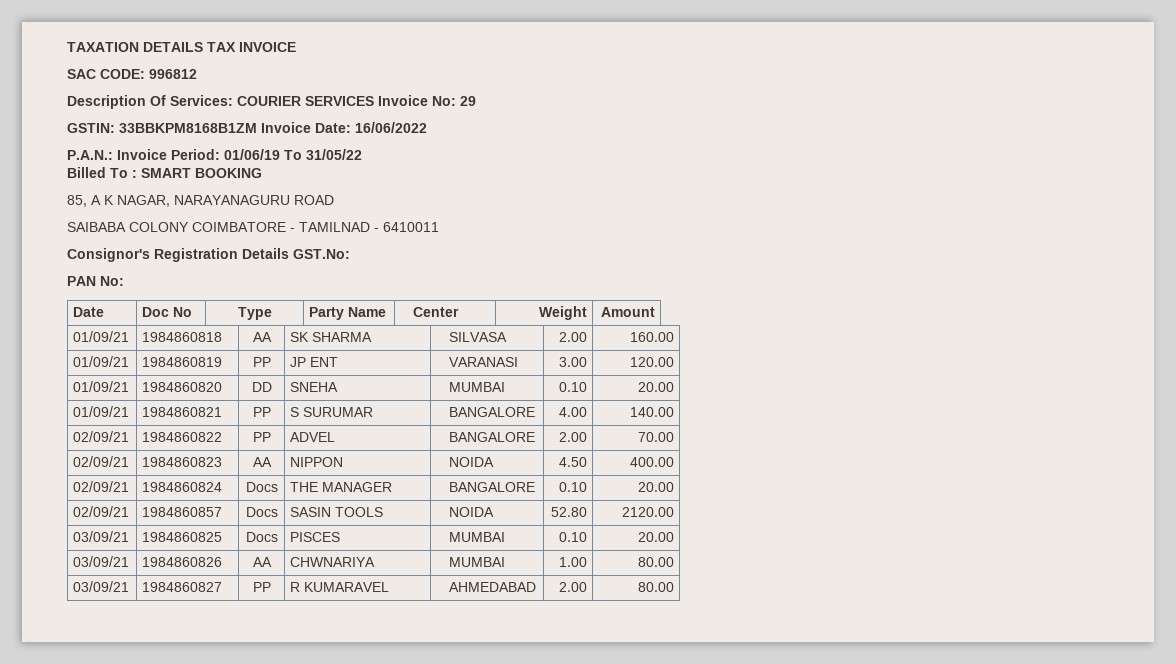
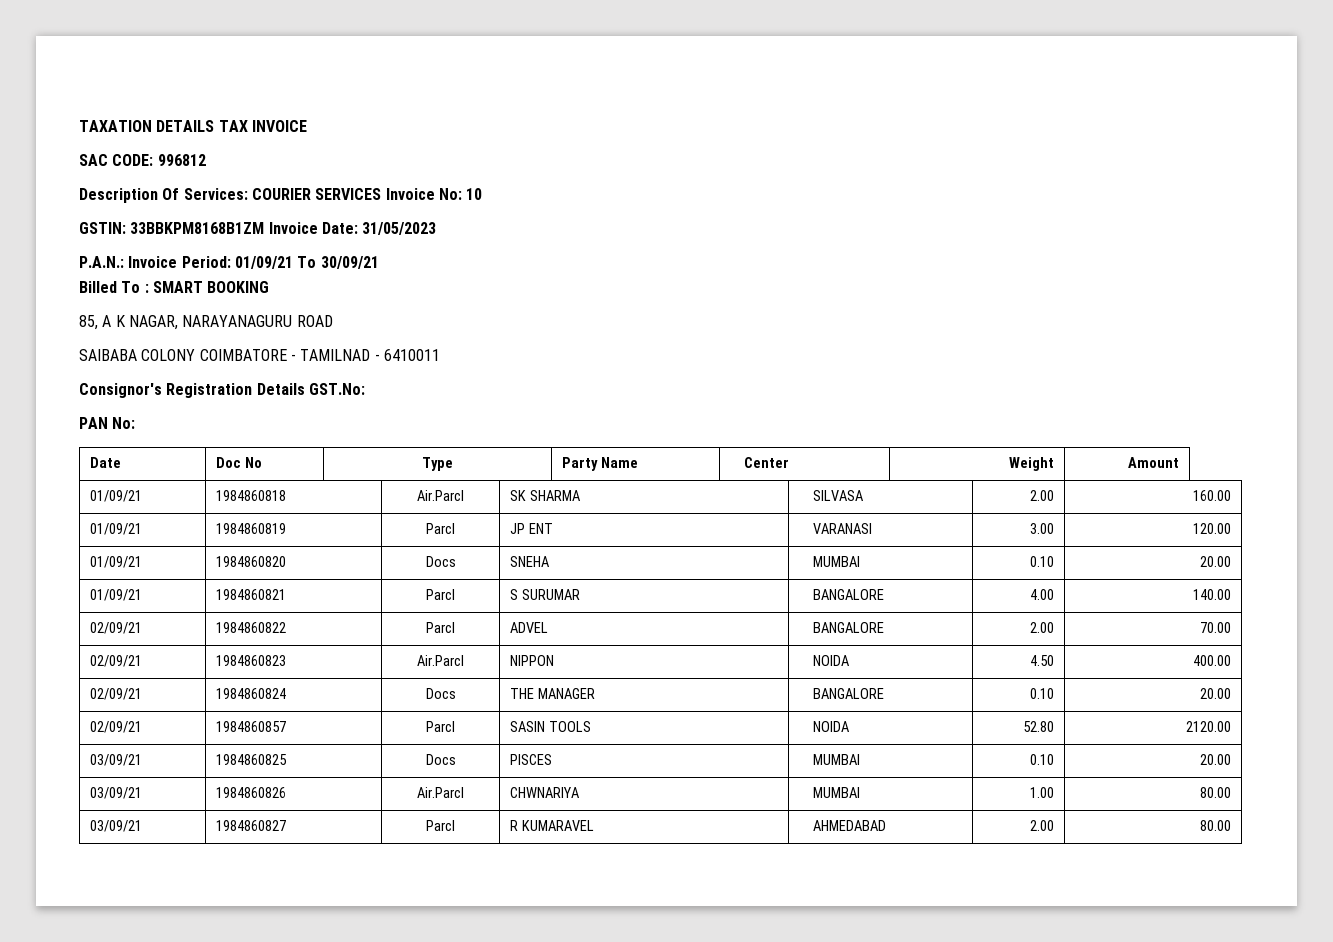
- Description Of Services: COURIER SERVICES Invoice No: 29
+ Description Of Services: COURIER SERVICES Invoice No: 10
- GSTIN: 33BBKPM8168B1ZM Invoice Date: 16/06/2022
+ GSTIN: 33BBKPM8168B1ZM Invoice Date: 31/05/2023
- P.A.N.: Invoice Period: 01/06/19 To 31/05/22
+ P.A.N.: Invoice Period: 01/09/21 To 30/09/21
- 01/09/21 | 1984860818 | AA | SK SHARMA | SILVASA | 2.00 | 160.00
+ 01/09/21 | 1984860818 | Air.Parcl | SK SHARMA | SILVASA | 2.00 | 160.00
- 01/09/21 | 1984860819 | PP | JP ENT | VARANASI | 3.00 | 120.00
+ 01/09/21 | 1984860819 | Parcl | JP ENT | VARANASI | 3.00 | 120.00
- 01/09/21 | 1984860820 | DD | SNEHA | MUMBAI | 0.10 | 20.00
+ 01/09/21 | 1984860820 | Docs | SNEHA | MUMBAI | 0.10 | 20.00
- 01/09/21 | 1984860821 | PP | S SURUMAR | BANGALORE | 4.00 | 140.00
+ 01/09/21 | 1984860821 | Parcl | S SURUMAR | BANGALORE | 4.00 | 140.00
- 02/09/21 | 1984860822 | PP | ADVEL | BANGALORE | 2.00 | 70.00
+ 02/09/21 | 1984860822 | Parcl | ADVEL | BANGALORE | 2.00 | 70.00
- 02/09/21 | 1984860823 | AA | NIPPON | NOIDA | 4.50 | 400.00
+ 02/09/21 | 1984860823 | Air.Parcl | NIPPON | NOIDA | 4.50 | 400.00
- 02/09/21 | 1984860857 | Docs | SASIN TOOLS | NOIDA | 52.80 | 2120.00
+ 02/09/21 | 1984860857 | Parcl | SASIN TOOLS | NOIDA | 52.80 | 2120.00
- 03/09/21 | 1984860826 | AA | CHWNARIYA | MUMBAI | 1.00 | 80.00
+ 03/09/21 | 1984860826 | Air.Parcl | CHWNARIYA | MUMBAI | 1.00 | 80.00
- 03/09/21 | 1984860827 | PP | R KUMARAVEL | AHMEDABAD | 2.00 | 80.00
+ 03/09/21 | 1984860827 | Parcl | R KUMARAVEL | AHMEDABAD | 2.00 | 80.00

